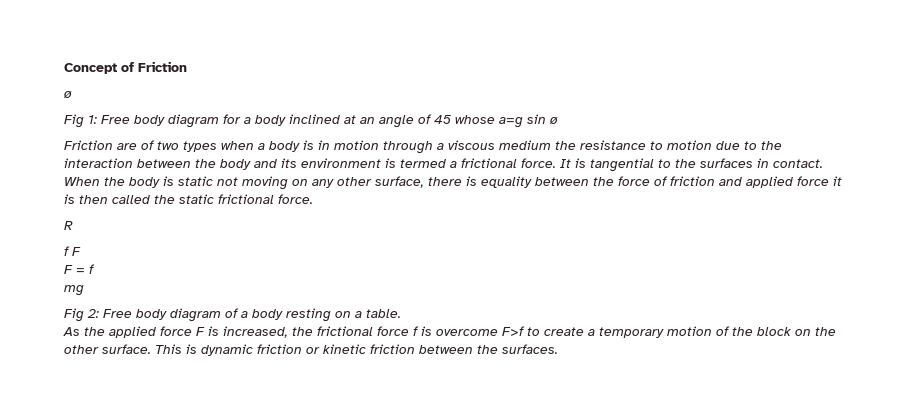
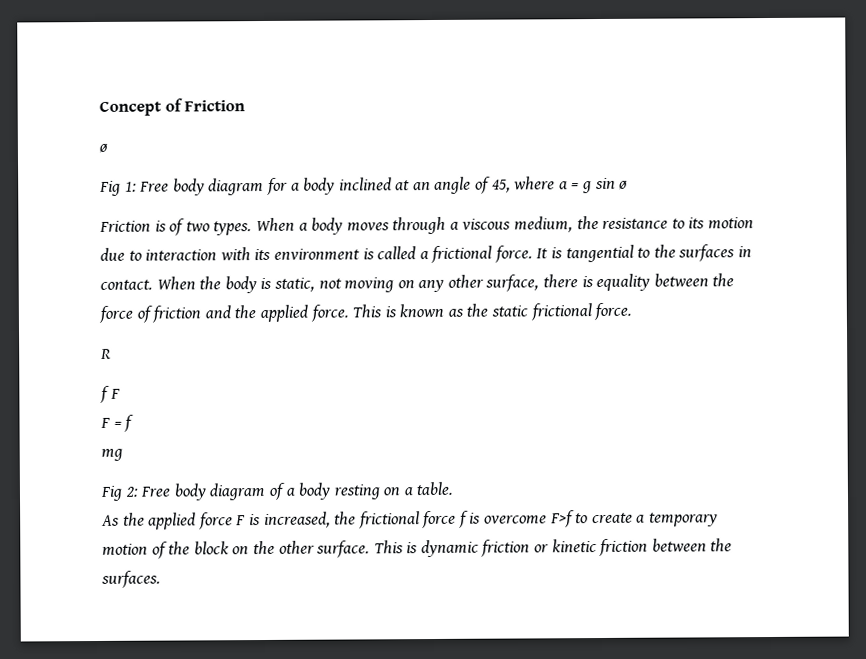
- Fig 1: Free body diagram for a body inclined at an angle of 45 whose a=g sin ø
+ Fig 1: Free body diagram for a body inclined at an angle of 45, where a = g sin ø
- Friction are of two types when a body is in motion through a viscous medium the resistance to motion due to the interaction between the body and its environment is termed a frictional force.
+ Friction is of two types. When a body moves through a viscous medium, the resistance to its motion due to interaction with its environment is called a frictional force.
- When the body is static not moving on any other surface, there is equality between the force of friction and applied force it is then called the static frictional force.
+ When the body is static, not moving on any other surface, there is equality between the force of friction and the applied force. This is known as the static frictional force.

